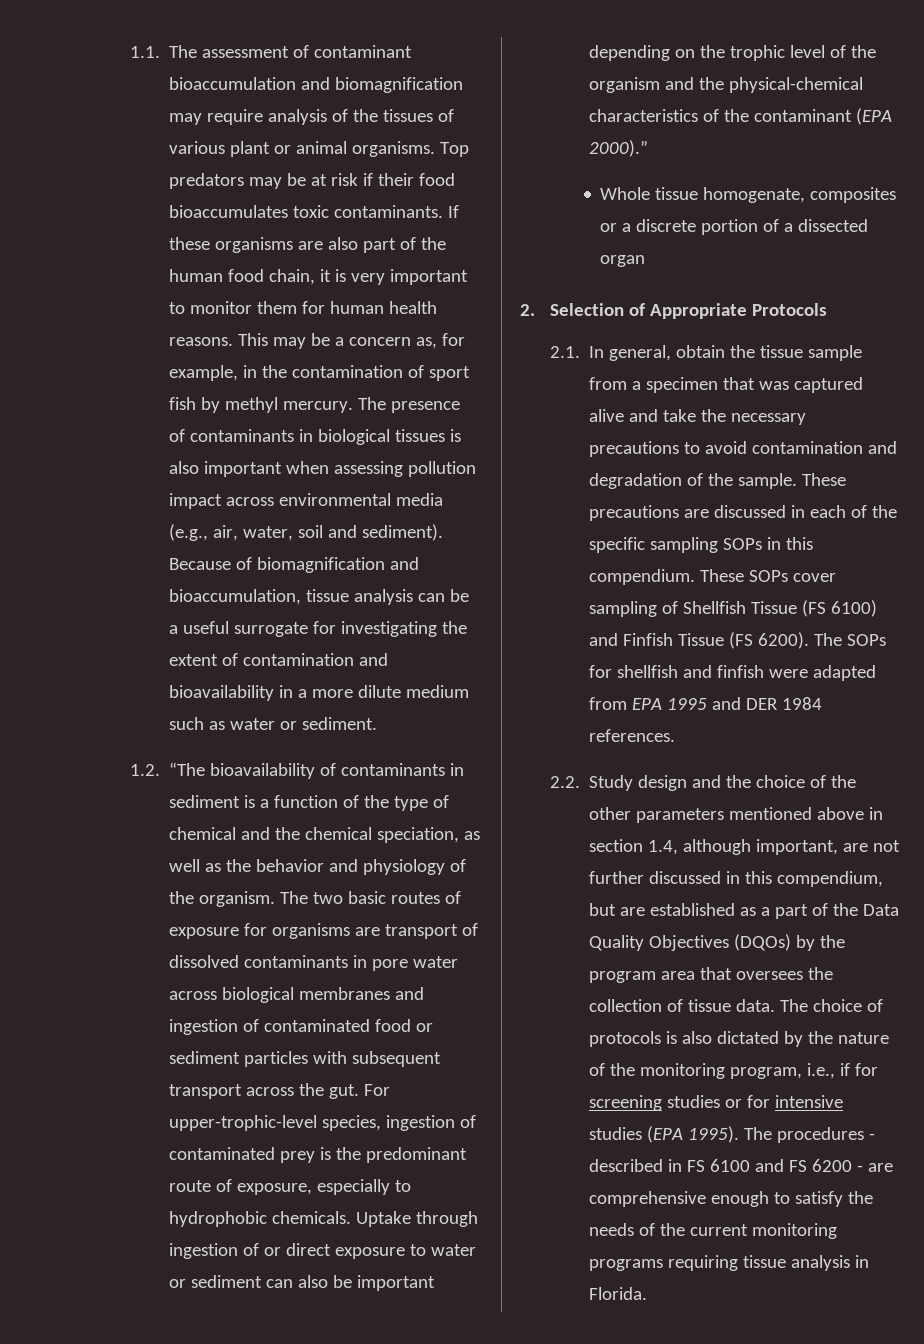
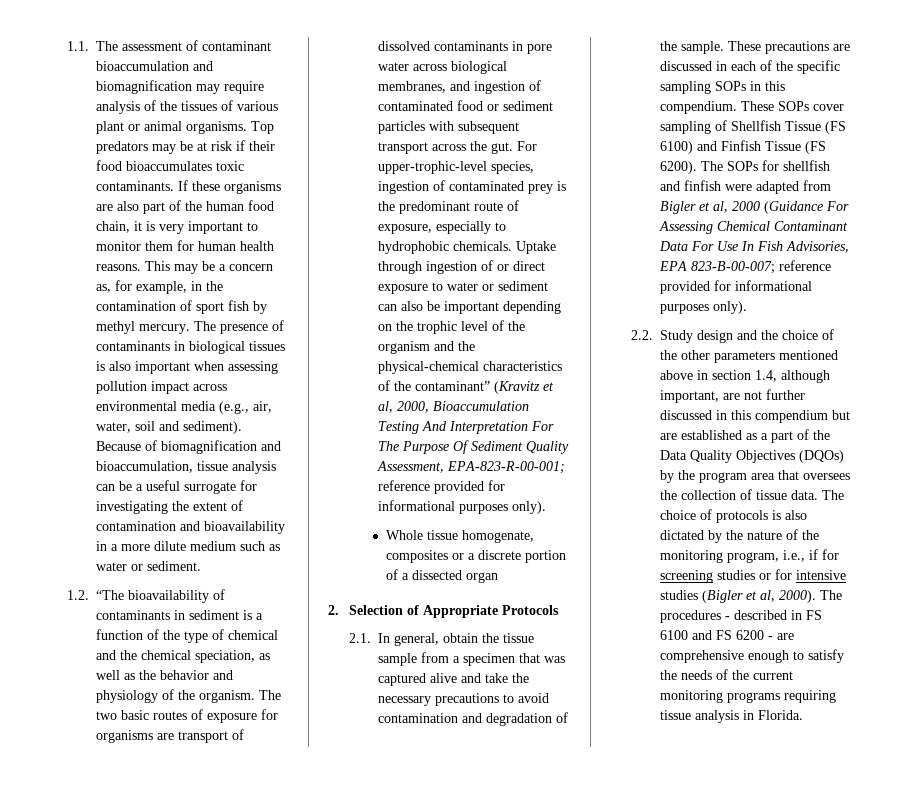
- The two basic routes of exposure for organisms are transport of dissolved contaminants in pore water across biological membranes and ingestion of contaminated food or sediment particles with subsequent transport across the gut.
+ The two basic routes of exposure for organisms are transport of dissolved contaminants in pore water across biological membranes, and ingestion of contaminated food or sediment particles with subsequent transport across the gut.
- Uptake through ingestion of or direct exposure to water or sediment can also be important depending on the trophic level of the organism and the physical-chemical characteristics of the contaminant (EPA 2000).”
+ Uptake through ingestion of or direct exposure to water or sediment can also be important depending on the trophic level of the organism and the physical-chemical characteristics of the contaminant” (Kravitz et al, 2000, Bioaccumulation Testing And Interpretation For The Purpose Of Sediment Quality Assessment, EPA-823-R-00-001; reference provided for informational purposes only).
- The SOPs for shellfish and finfish were adapted from EPA 1995 and DER 1984 references.
+ The SOPs for shellfish and finfish were adapted from Bigler et al, 2000 (Guidance For Assessing Chemical Contaminant Data For Use In Fish Advisories, EPA 823-B-00-007; reference provided for informational purposes only).
- 2.2. Study design and the choice of the other parameters mentioned above in section 1.4, although important, are not further discussed in this compendium, but are established as a part of the Data Quality Objectives (DQOs) by the program area that oversees the collection of tissue data.
+ 2.2. Study design and the choice of the other parameters mentioned above in section 1.4, although important, are not further discussed in this compendium but are established as a part of the Data Quality Objectives (DQOs) by the program area that oversees the collection of tissue data.
- The choice of protocols is also dictated by the nature of the monitoring program, i.e., if for screening studies or for intensive studies (EPA 1995).
+ The choice of protocols is also dictated by the nature of the monitoring program, i.e., if for screening studies or for intensive studies (Bigler et al, 2000).

